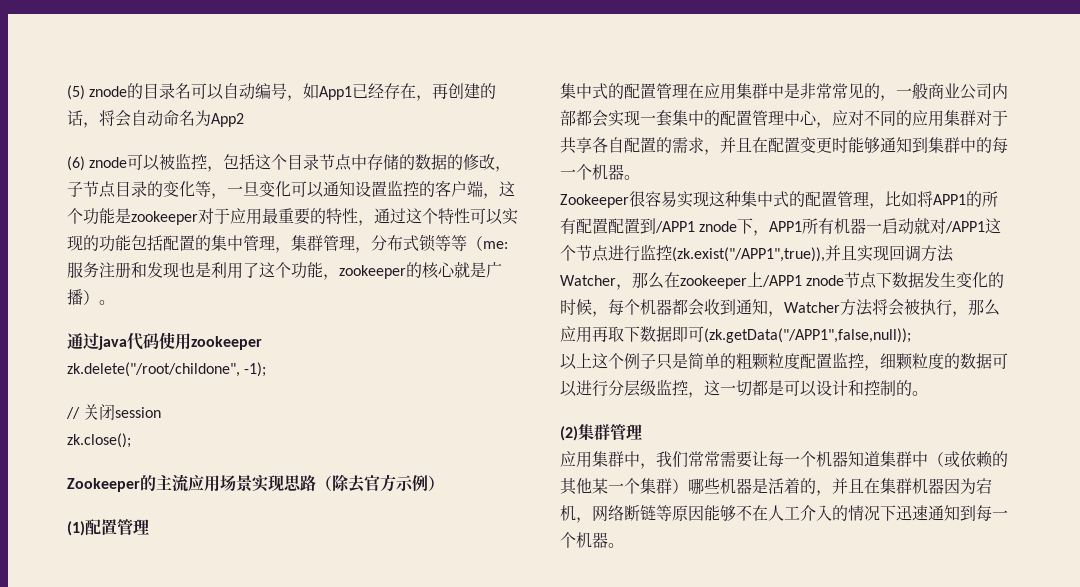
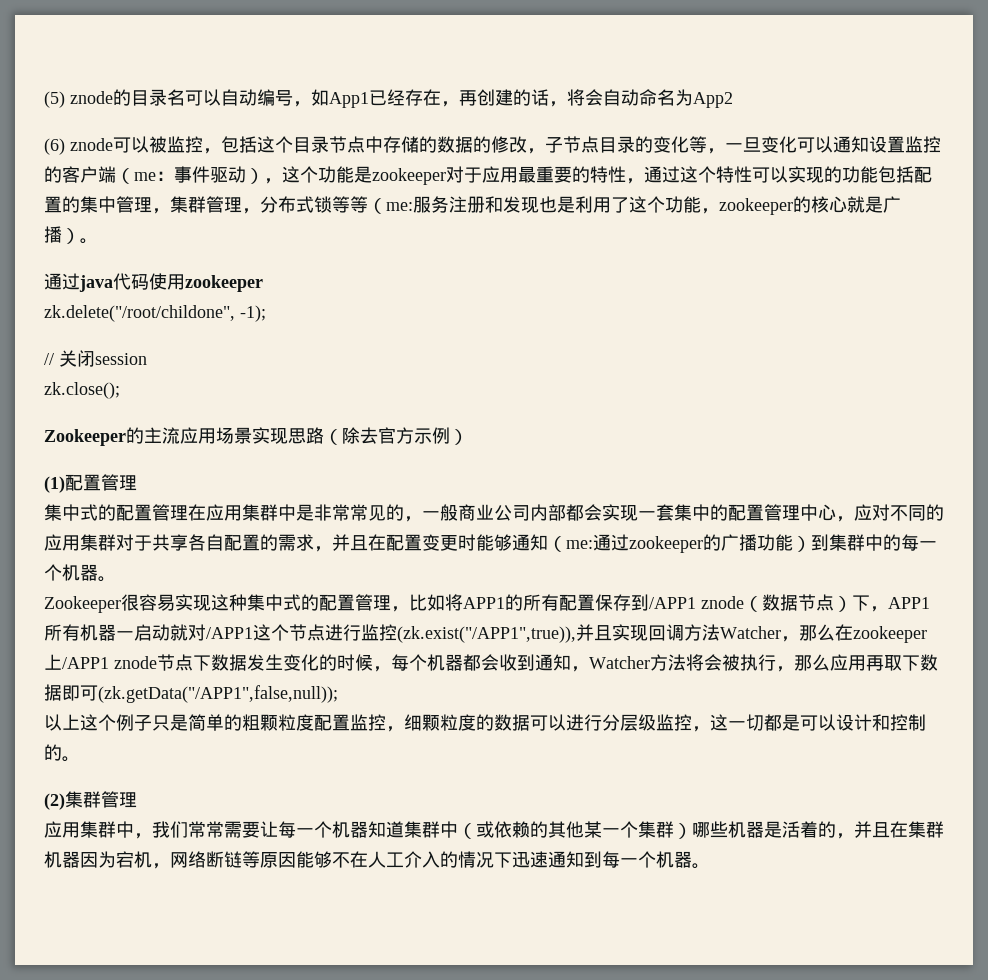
- (6) znode可以被监控，包括这个目录节点中存储的数据的修改，子节点目录的变化等，一旦变化可以通知设置监控的客户端，这个功能是zookeeper对于应用最重要的特性，通过这个特性可以实现的功能包括配置的集中管理，集群管理，分布式锁等等（me:
+ (6) znode可以被监控，包括这个目录节点中存储的数据的修改，子节点目录的变化等，一旦变化可以通知设置监控的客户端（me：事件驱动），这个功能是zookeeper对于应用最重要的特性，通过这个特性可以实现的功能包括配置的集中管理，集群管理，分布式锁等等（me:
- 集中式的配置管理在应用集群中是非常常见的，一般商业公司内部都会实现一套集中的配置管理中心，应对不同的应用集群对于共享各自配置的需求，并且在配置变更时能够通知到集群中的每一个机器。
+ 集中式的配置管理在应用集群中是非常常见的，一般商业公司内部都会实现一套集中的配置管理中心，应对不同的应用集群对于共享各自配置的需求，并且在配置变更时能够通知（me:通过zookeeper的广播功能）到集群中的每一个机器。
- Zookeeper很容易实现这种集中式的配置管理，比如将APP1的所有配置配置到/APP1 znode下，APP1所有机器一启动就对/APP1这个节点进行监控(zk.exist("/APP1",true)),并且实现回调方法Watcher，那么在zookeeper上/APP1 znode节点下数据发生变化的时候，每个机器都会收到通知，Watcher方法将会被执行，那么应用再取下数据即可(zk.getData("/APP1",false,null));
+ Zookeeper很容易实现这种集中式的配置管理，比如将APP1的所有配置保存到/APP1 znode（数据节点）下，APP1所有机器一启动就对/APP1这个节点进行监控(zk.exist("/APP1",true)),并且实现回调方法Watcher，那么在zookeeper上/APP1 znode节点下数据发生变化的时候，每个机器都会收到通知，Watcher方法将会被执行，那么应用再取下数据即可(zk.getData("/APP1",false,null));

